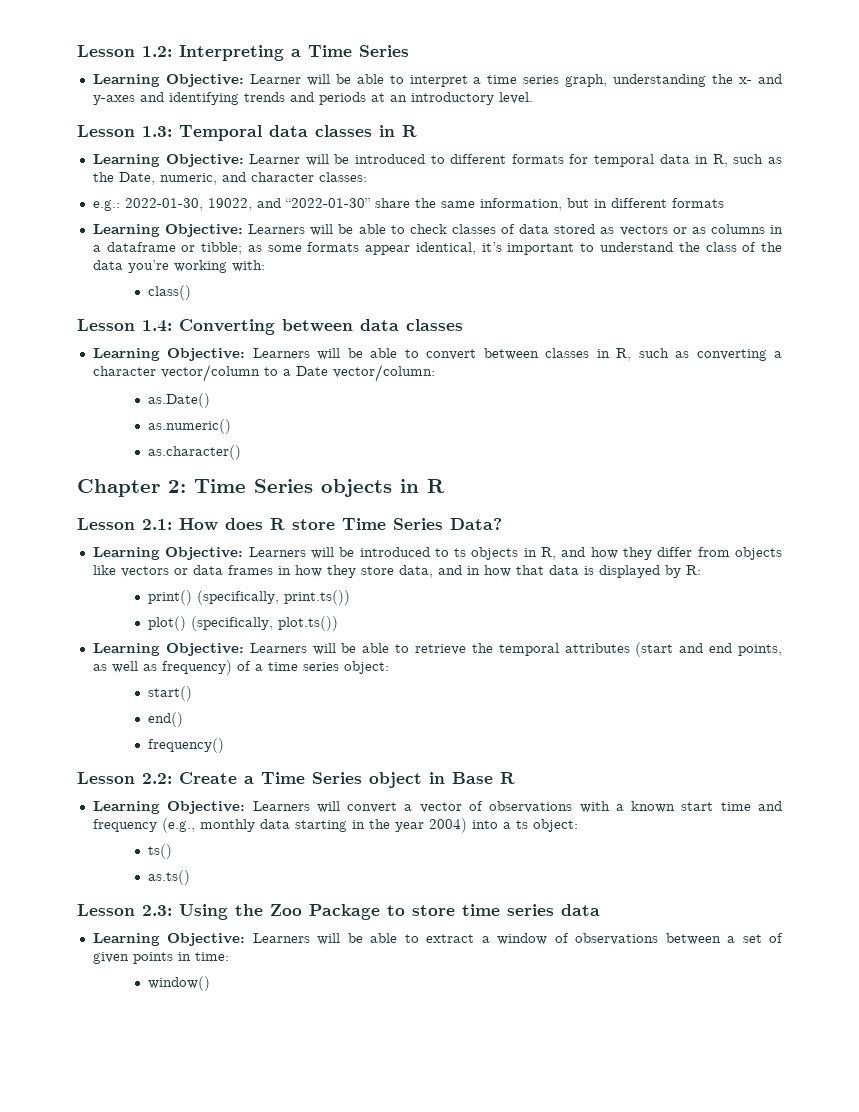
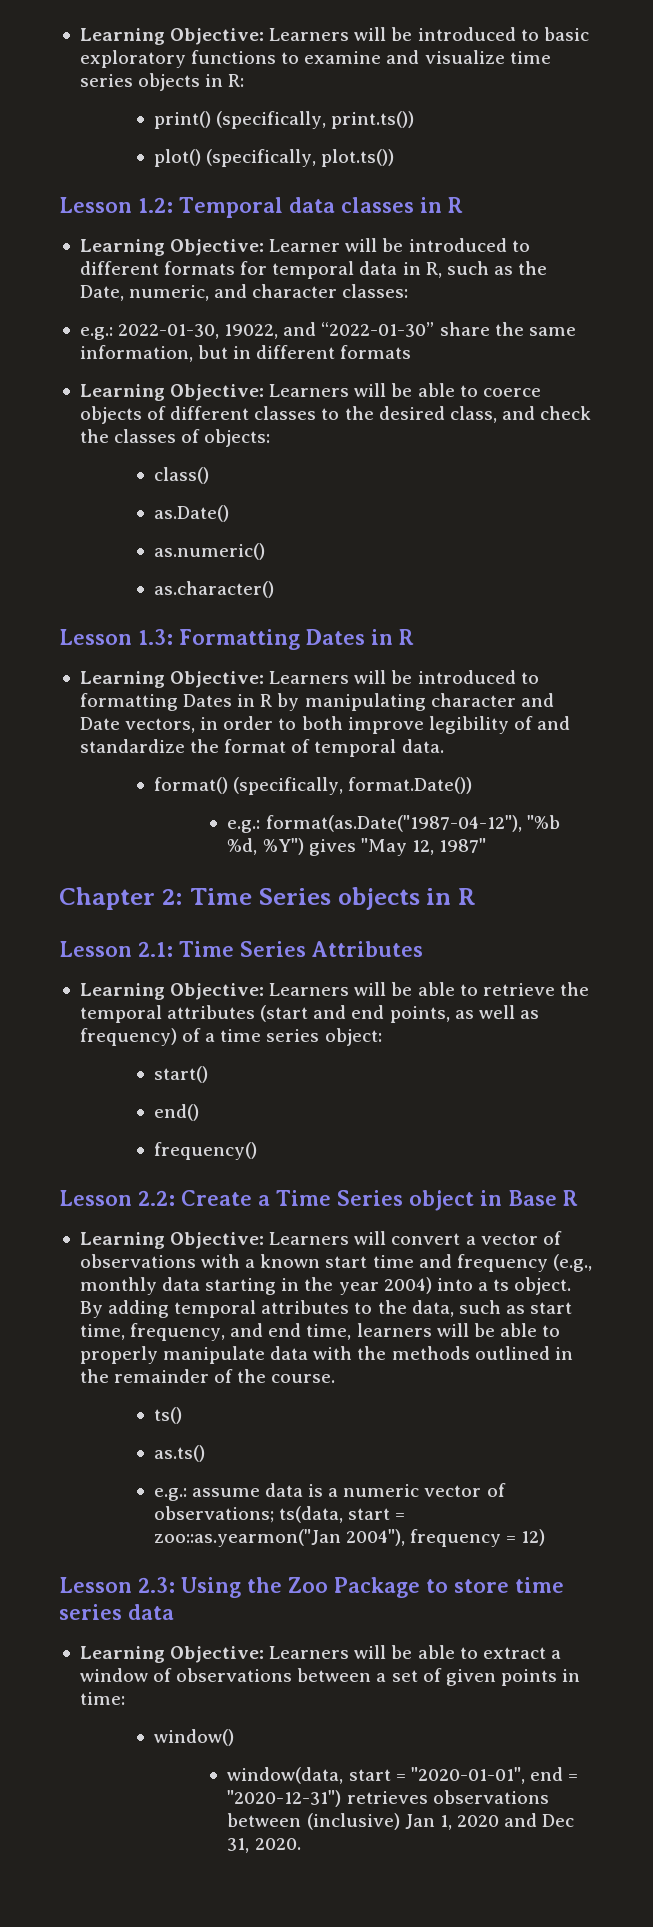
- Lesson 1.2: Interpreting a Time Series
- Learning Objective: Learner will be able to interpret a time series graph, understanding the x- and y-axes and identifying trends and periods at an introductory level.
- Lesson 1.3: Temporal data classes in R
+ Learning Objective: Learners will be introduced to basic exploratory functions to examine and visualize time series objects in R:
+ print() (specifically, print.ts())
+ plot() (specifically, plot.ts())
+ Lesson 1.2: Temporal data classes in R
- Learning Objective: Learners will be able to check classes of data stored as vectors or as columns in a dataframe or tibble; as some formats appear identical, it’s important to understand the class of the data you’re working with:
+ Learning Objective: Learners will be able to coerce objects of different classes to the desired class, and check the classes of objects:
  class()
- Lesson 1.4: Converting between data classes
- Learning Objective: Learners will be able to convert between classes in R, such as converting a character vector/column to a Date vector/column:
  as.Date()
  as.numeric()
  as.character()
+ Lesson 1.3: Formatting Dates in R
+ Learning Objective: Learners will be introduced to formatting Dates in R by manipulating character and Date vectors, in order to both improve legibility of and standardize the format of temporal data.
+ format() (specifically, format.Date())
+ e.g.: format(as.Date("1987-04-12"), "%b %d, %Y") gives "May 12, 1987"
- Lesson 2.1: How does R store Time Series Data?
- Learning Objective: Learners will be introduced to ts objects in R, and how they differ from objects like vectors or data frames in how they store data, and in how that data is displayed by R:
- print() (specifically, print.ts())
- plot() (specifically, plot.ts())
+ Lesson 2.1: Time Series Attributes
- Learning Objective: Learners will convert a vector of observations with a known start time and frequency (e.g., monthly data starting in the year 2004) into a ts object:
+ Learning Objective: Learners will convert a vector of observations with a known start time and frequency (e.g., monthly data starting in the year 2004) into a ts object. By adding temporal attributes to the data, such as start time, frequency, and end time, learners will be able to properly manipulate data with the methods outlined in the remainder of the course.
  ts()
  as.ts()
+ e.g.: assume data is a numeric vector of observations; ts(data, start = zoo::as.yearmon("Jan 2004"), frequency = 12)
+ window(data, start = "2020-01-01", end = "2020-12-31") retrieves observations between (inclusive) Jan 1, 2020 and Dec 31, 2020.

